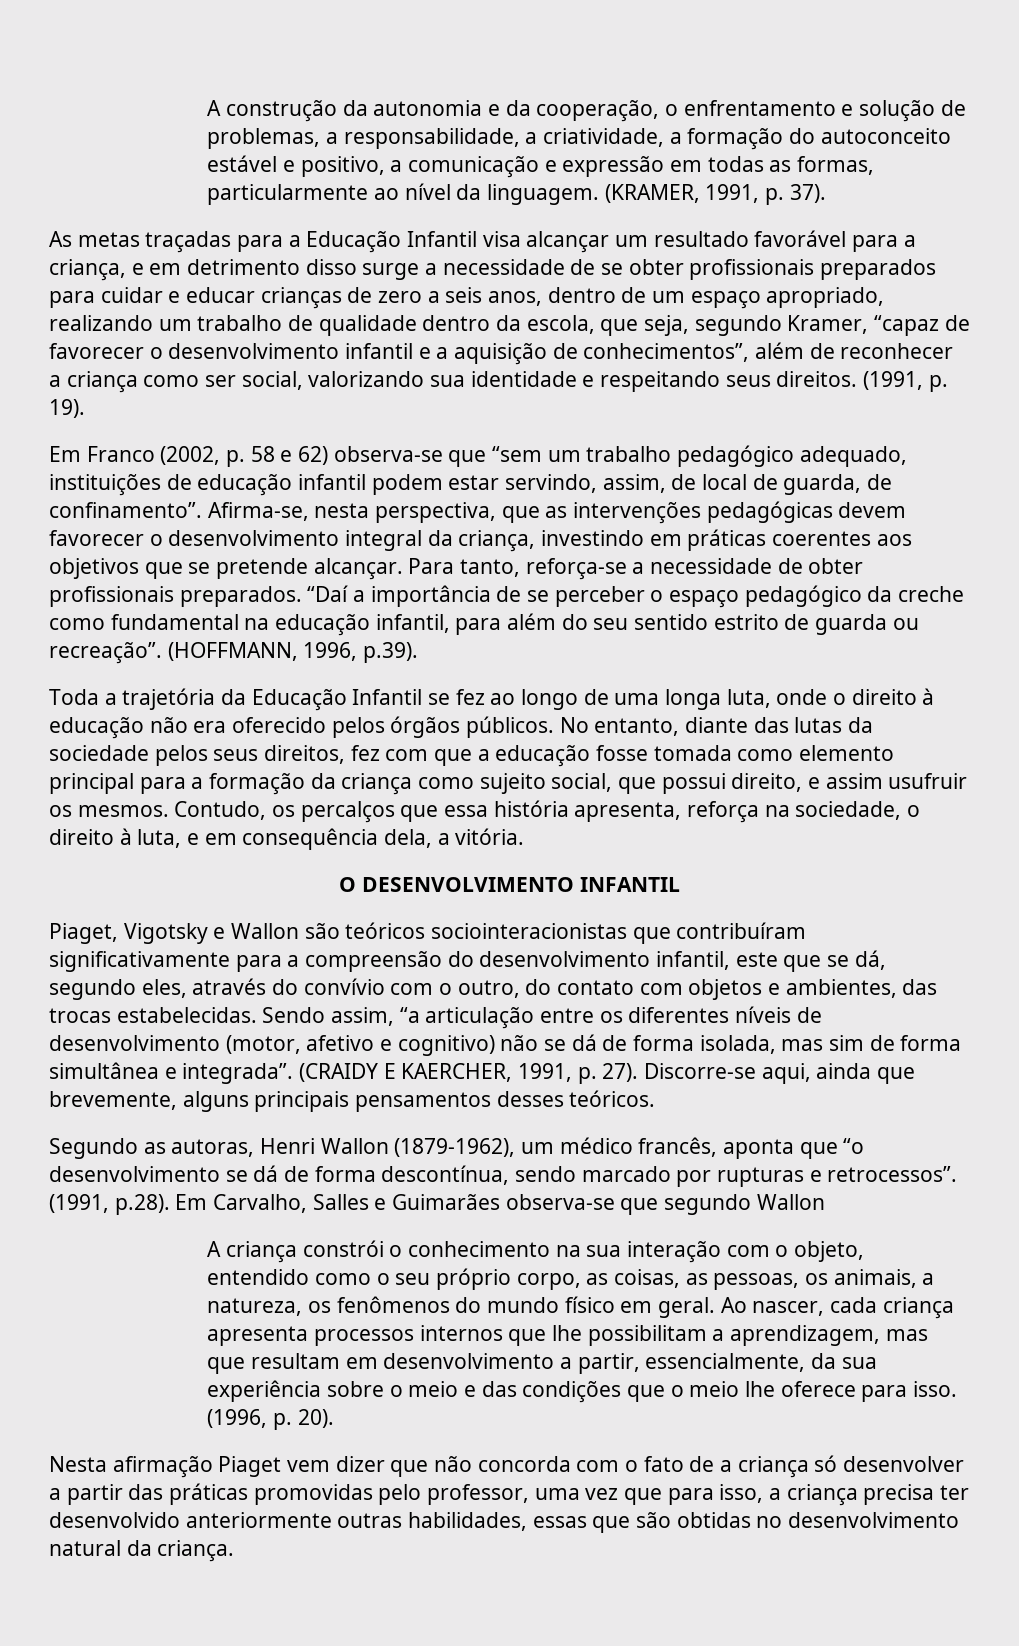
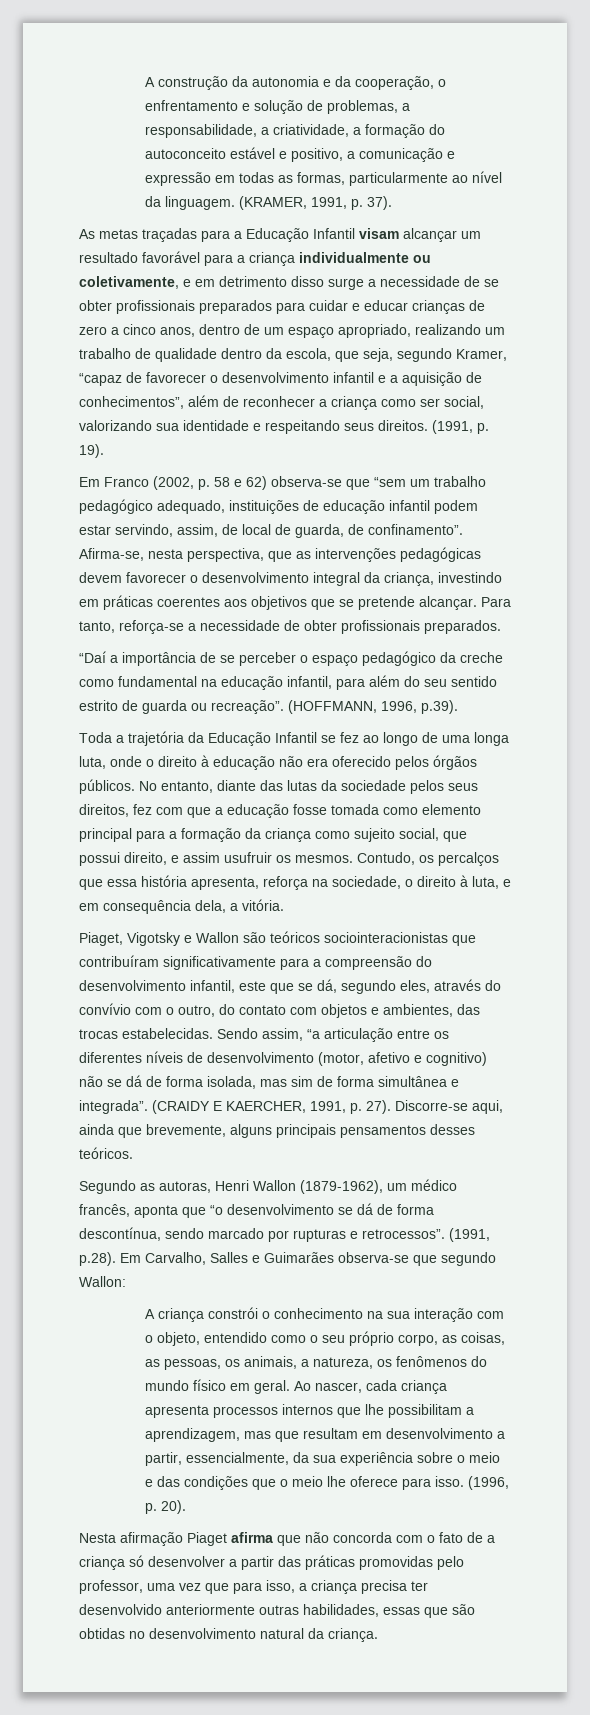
- As metas traçadas para a Educação Infantil visa alcançar um resultado favorável para a criança, e em detrimento disso surge a necessidade de se obter profissionais preparados para cuidar e educar crianças de zero a seis anos, dentro de um espaço apropriado, realizando um trabalho de qualidade dentro da escola, que seja, segundo Kramer, “capaz de favorecer o desenvolvimento infantil e a aquisição de conhecimentos”, além de reconhecer a criança como ser social, valorizando sua identidade e respeitando seus direitos.
+ As metas traçadas para a Educação Infantil visam alcançar um resultado favorável para a criança individualmente ou coletivamente, e em detrimento disso surge a necessidade de se obter profissionais preparados para cuidar e educar crianças de zero a cinco anos, dentro de um espaço apropriado, realizando um trabalho de qualidade dentro da escola, que seja, segundo Kramer, “capaz de favorecer o desenvolvimento infantil e a aquisição de conhecimentos”, além de reconhecer a criança como ser social, valorizando sua identidade e respeitando seus direitos.
- Para tanto, reforça-se a necessidade de obter profissionais preparados. “Daí a importância de se perceber o espaço pedagógico da creche como fundamental na educação infantil, para além do seu sentido estrito de guarda ou recreação”.
+ Para tanto, reforça-se a necessidade de obter profissionais preparados.
+ “Daí a importância de se perceber o espaço pedagógico da creche como fundamental na educação infantil, para além do seu sentido estrito de guarda ou recreação”.
- O DESENVOLVIMENTO INFANTIL
- (1991, p.28). Em Carvalho, Salles e Guimarães observa-se que segundo Wallon
+ (1991, p.28). Em Carvalho, Salles e Guimarães observa-se que segundo Wallon:
- Nesta afirmação Piaget vem dizer que não concorda com o fato de a criança só desenvolver a partir das práticas promovidas pelo professor, uma vez que para isso, a criança precisa ter desenvolvido anteriormente outras habilidades, essas que são obtidas no desenvolvimento natural da criança.
+ Nesta afirmação Piaget afirma que não concorda com o fato de a criança só desenvolver a partir das práticas promovidas pelo professor, uma vez que para isso, a criança precisa ter desenvolvido anteriormente outras habilidades, essas que são obtidas no desenvolvimento natural da criança.

